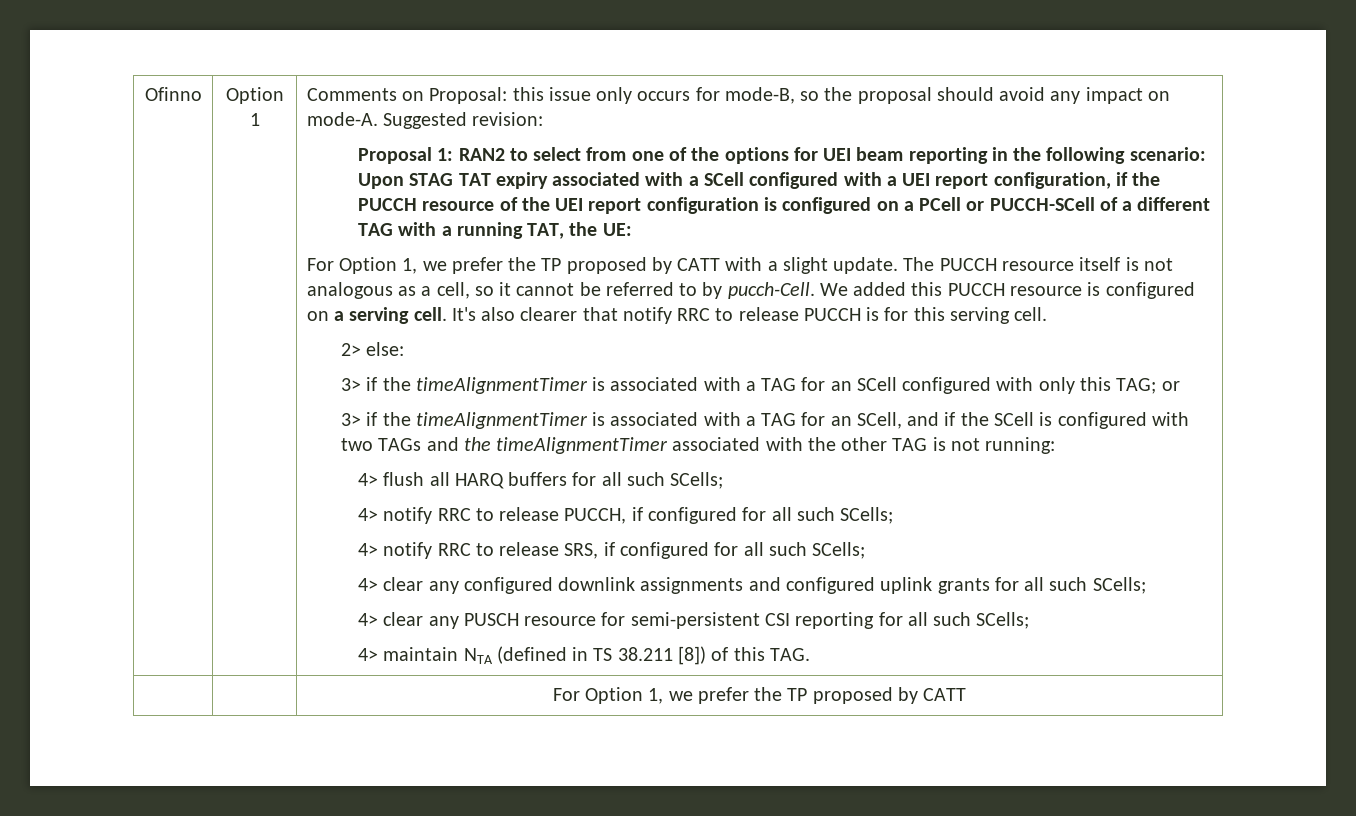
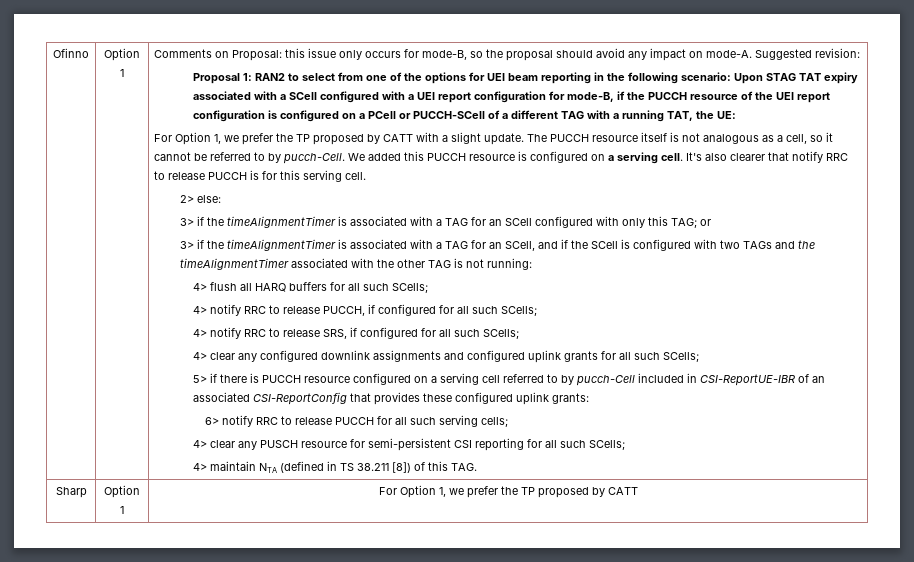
- Proposal 1: RAN2 to select from one of the options for UEI beam reporting in the following scenario: Upon STAG TAT expiry associated with a SCell configured with a UEI report configuration, if the PUCCH resource of the UEI report configuration is configured on a PCell or PUCCH-SCell of a different TAG with a running TAT, the UE:
+ Proposal 1: RAN2 to select from one of the options for UEI beam reporting in the following scenario: Upon STAG TAT expiry associated with a SCell configured with a UEI report configuration for mode-B, if the PUCCH resource of the UEI report configuration is configured on a PCell or PUCCH-SCell of a different TAG with a running TAT, the UE:
+ 5> if there is PUCCH resource configured on a serving cell referred to by pucch-Cell included in CSI-ReportUE-IBR of an associated CSI-ReportConfig that provides these configured uplink grants:
+ 6> notify RRC to release PUCCH for all such serving cells;
- | | For Option 1, we prefer the TP proposed by CATT
+ Sharp | Option 1 | For Option 1, we prefer the TP proposed by CATT

